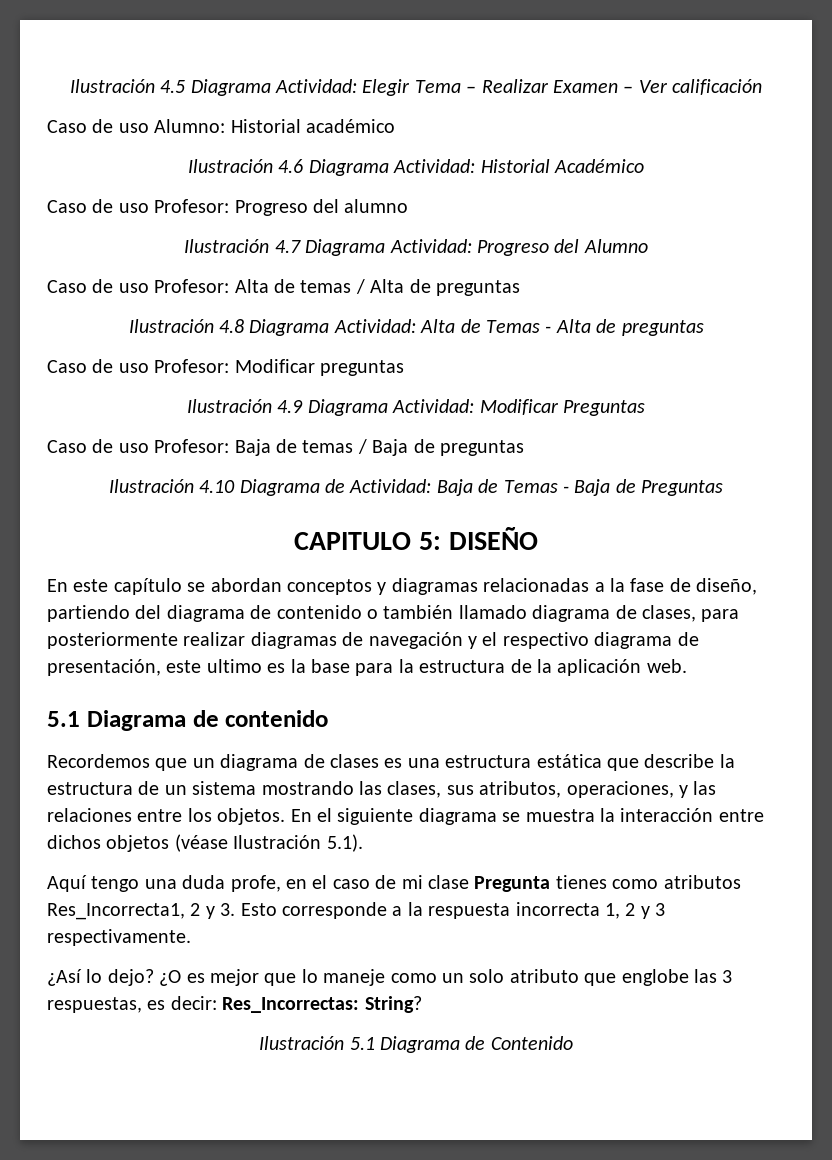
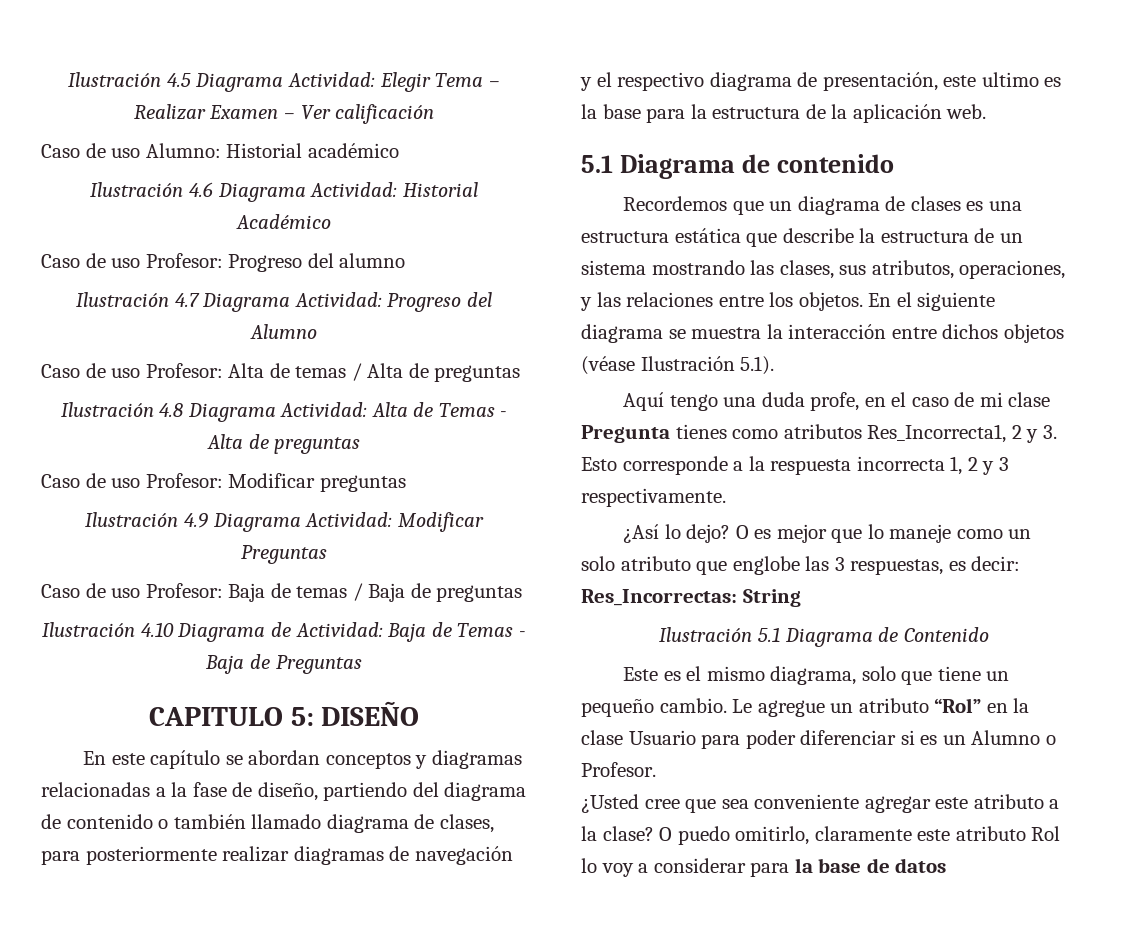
- ¿O es mejor que lo maneje como un solo atributo que englobe las 3 respuestas, es decir: Res_Incorrectas: String?
+ O es mejor que lo maneje como un solo atributo que englobe las 3 respuestas, es decir: Res_Incorrectas: String
+ Este es el mismo diagrama, solo que tiene un pequeño cambio. Le agregue un atributo “Rol” en la clase Usuario para poder diferenciar si es un Alumno o Profesor.
+ ¿Usted cree que sea conveniente agregar este atributo a la clase? O puedo omitirlo, claramente este atributo Rol lo voy a considerar para la base de datos

